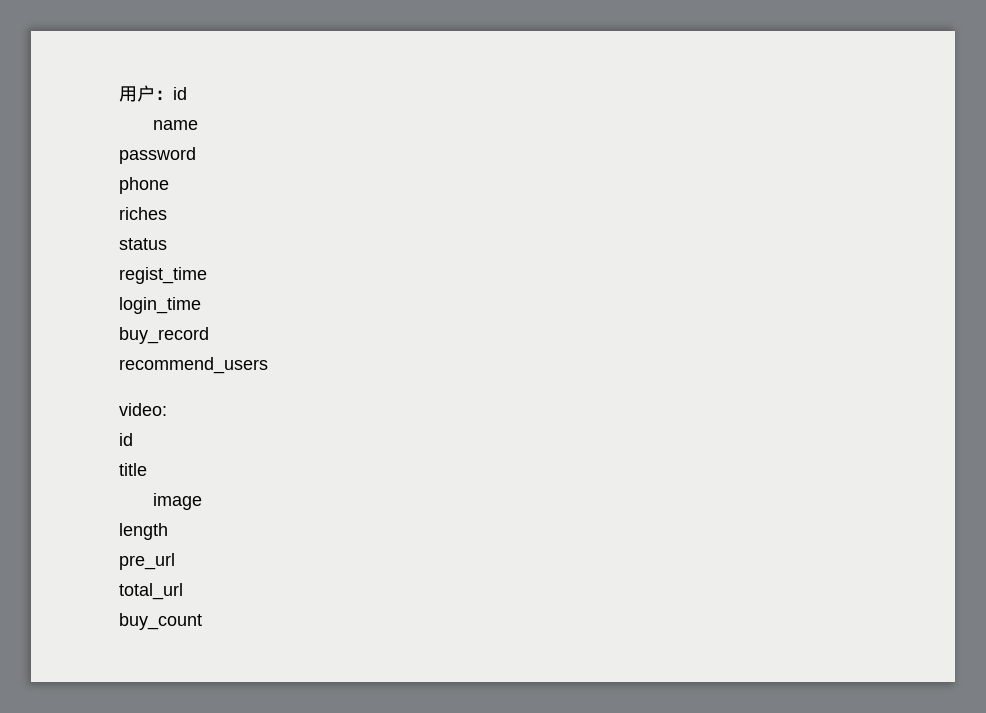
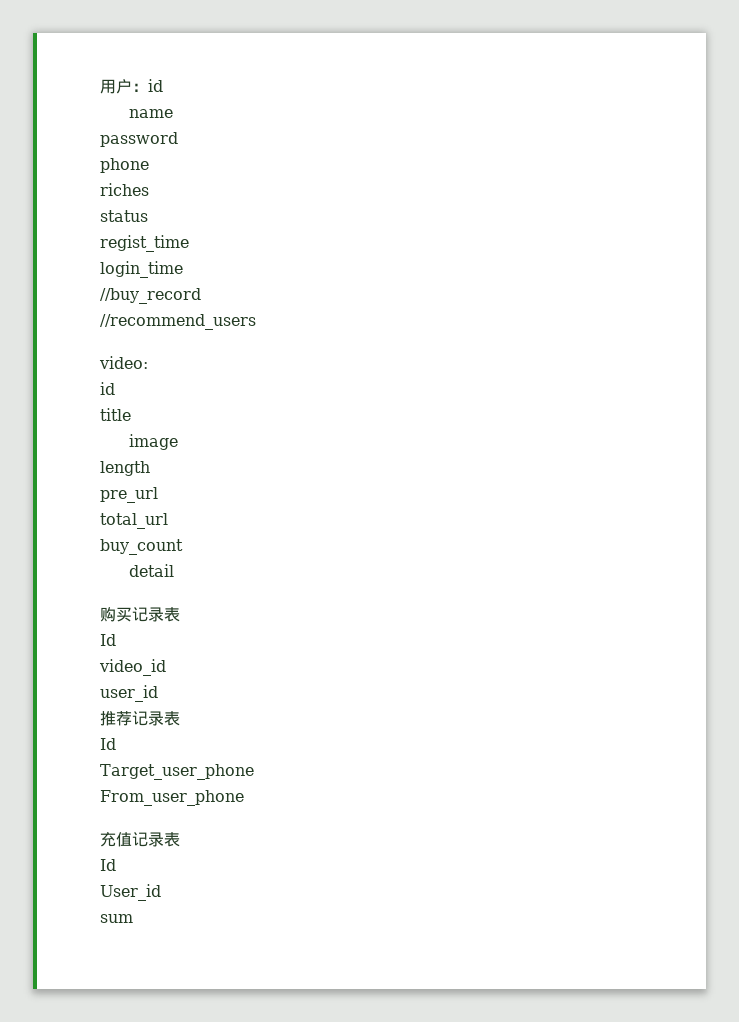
- buy_record
- recommend_users
+ //buy_record
+ //recommend_users
+ detail
+ 购买记录表
+ Id
+ video_id
+ user_id
+ 推荐记录表
+ Id
+ Target_user_phone
+ From_user_phone
+ 充值记录表
+ Id
+ User_id
+ sum

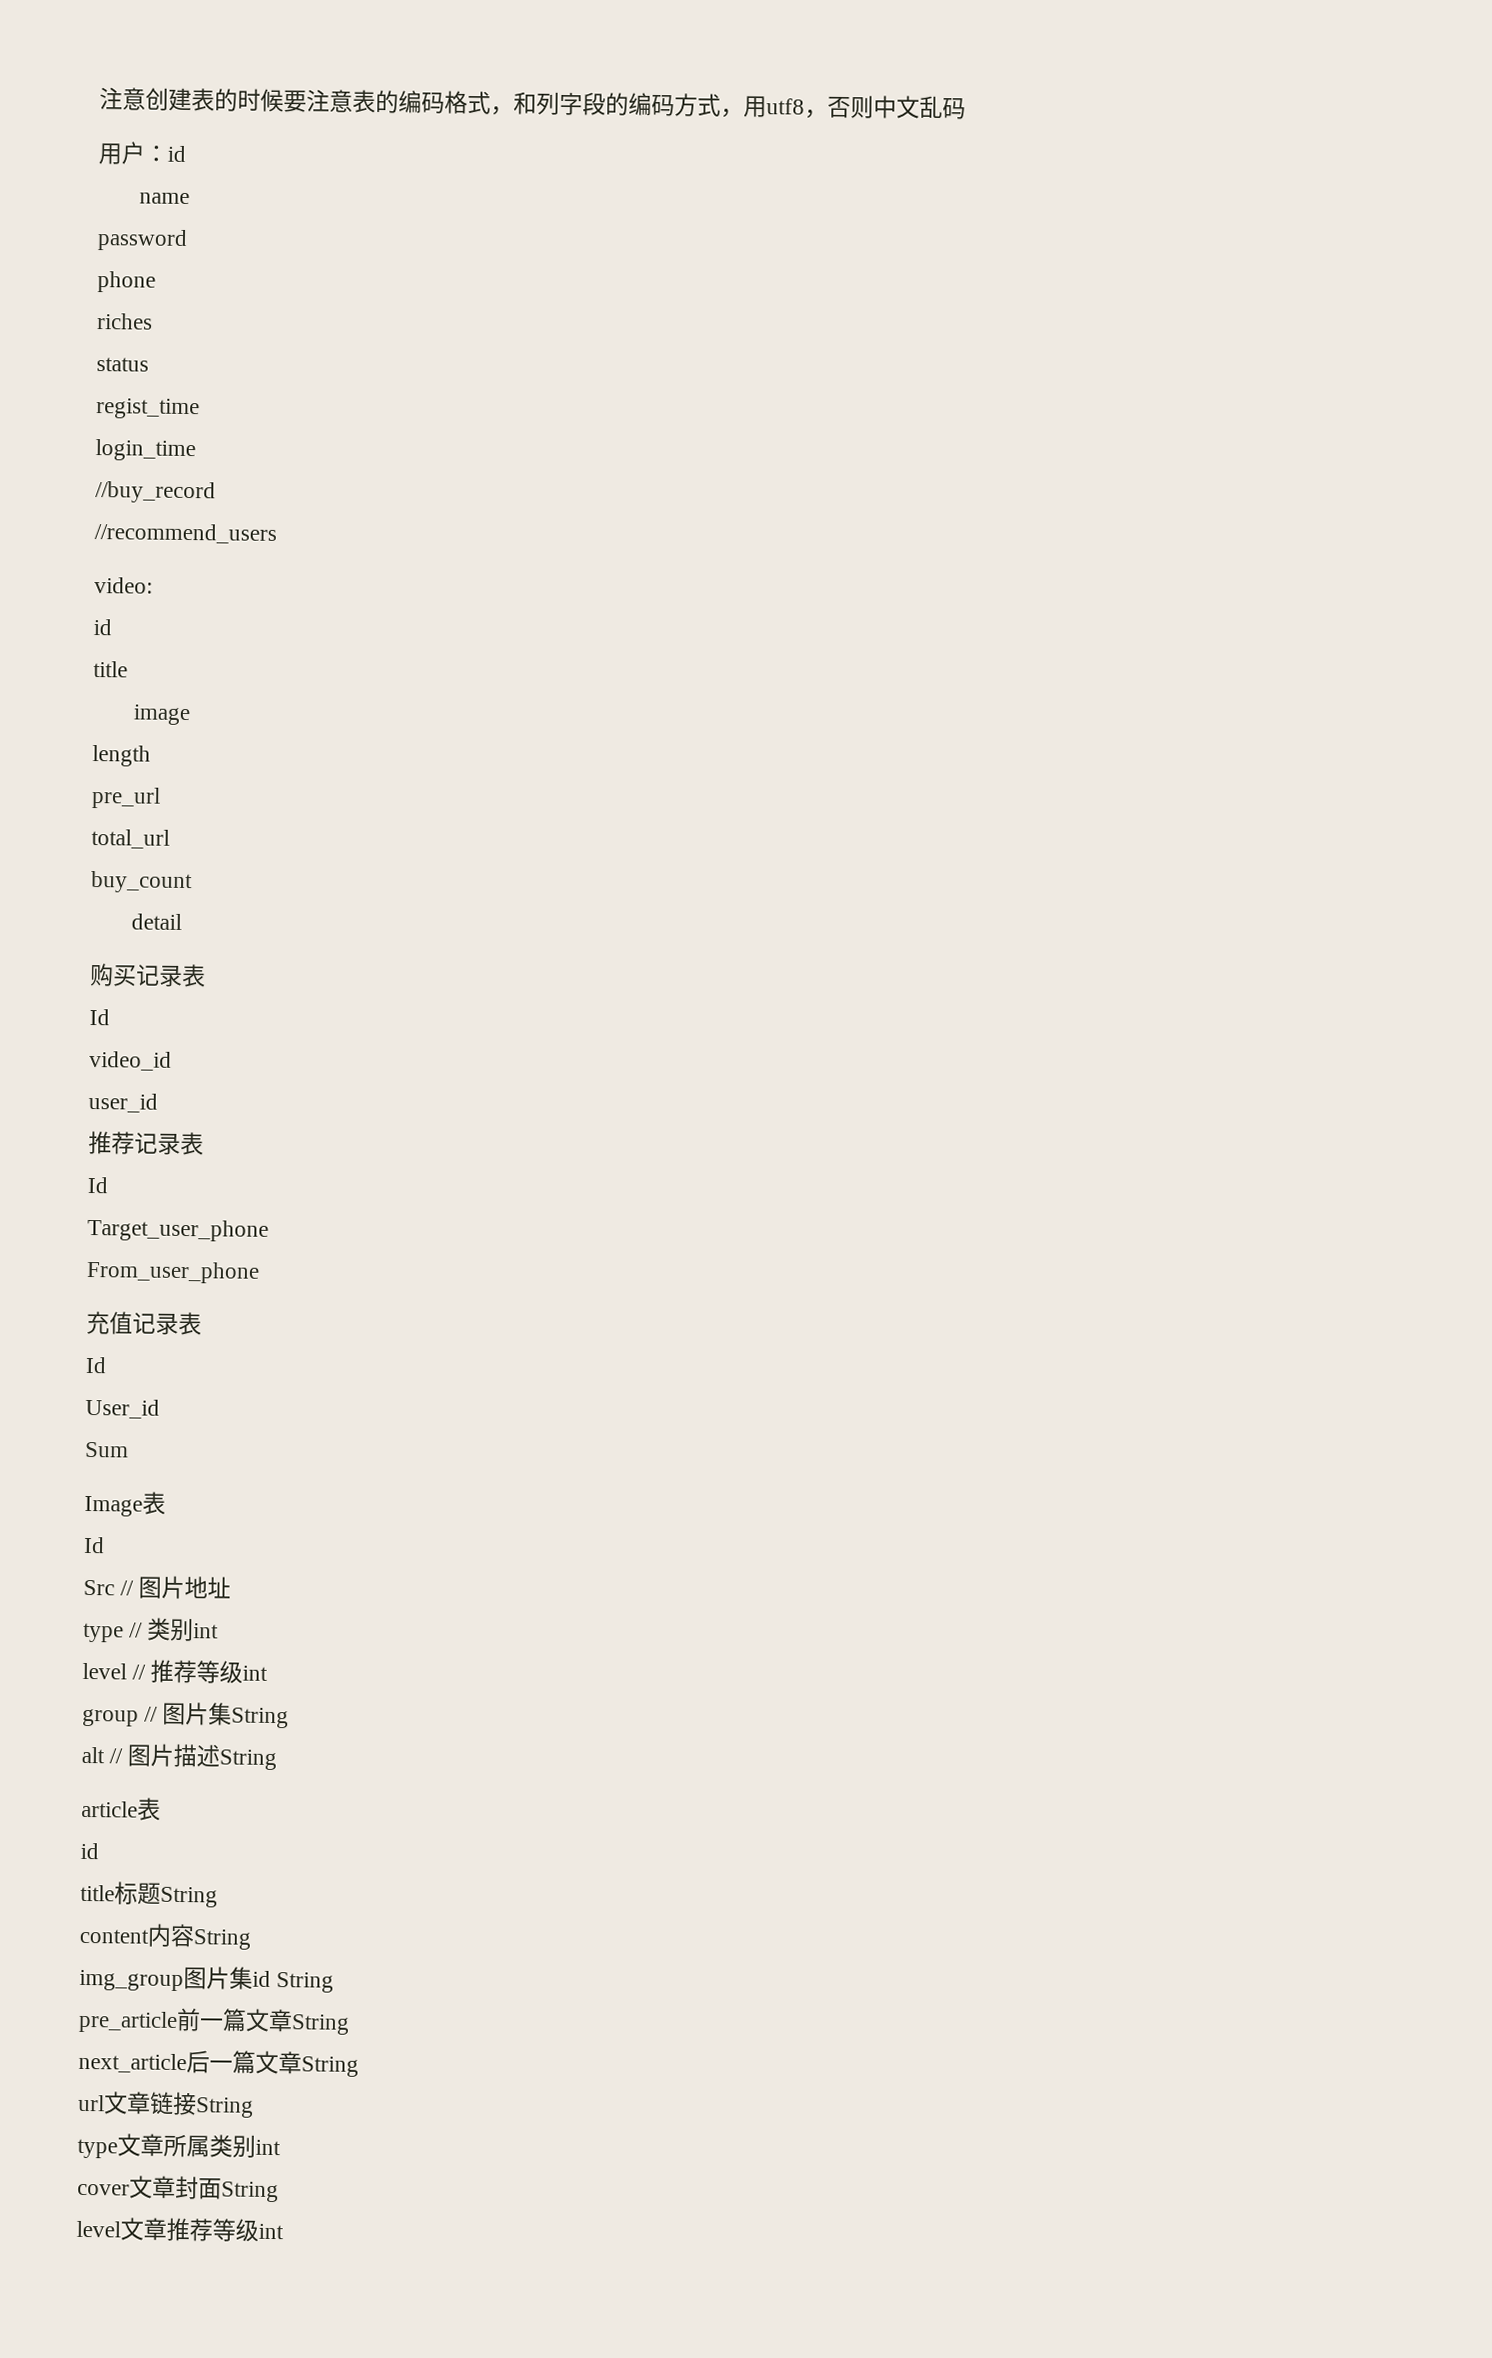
+ 注意创建表的时候要注意表的编码格式，和列字段的编码方式，用utf8，否则中文乱码
- sum
+ Sum
+ Image表
+ Id
+ Src // 图片地址
+ type // 类别int
+ level // 推荐等级int
+ group // 图片集String
+ alt // 图片描述String
+ article表
+ id
+ title标题String
+ content内容String
+ img_group图片集id String
+ pre_article前一篇文章String
+ next_article后一篇文章String
+ url文章链接String
+ type文章所属类别int
+ cover文章封面String
+ level文章推荐等级int

